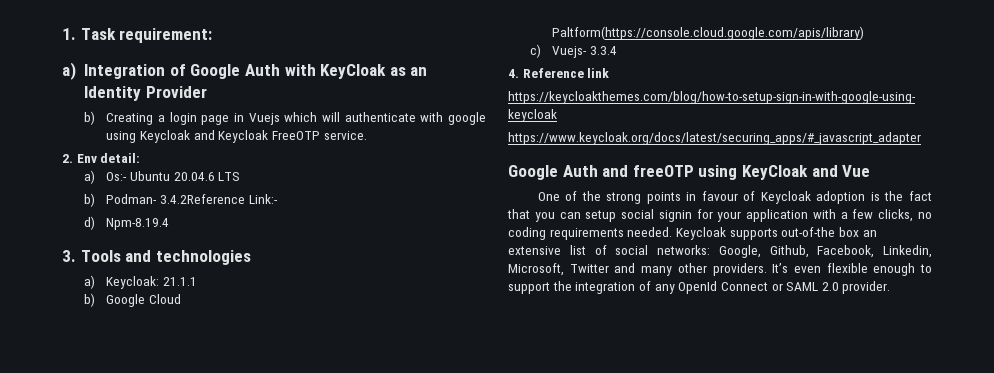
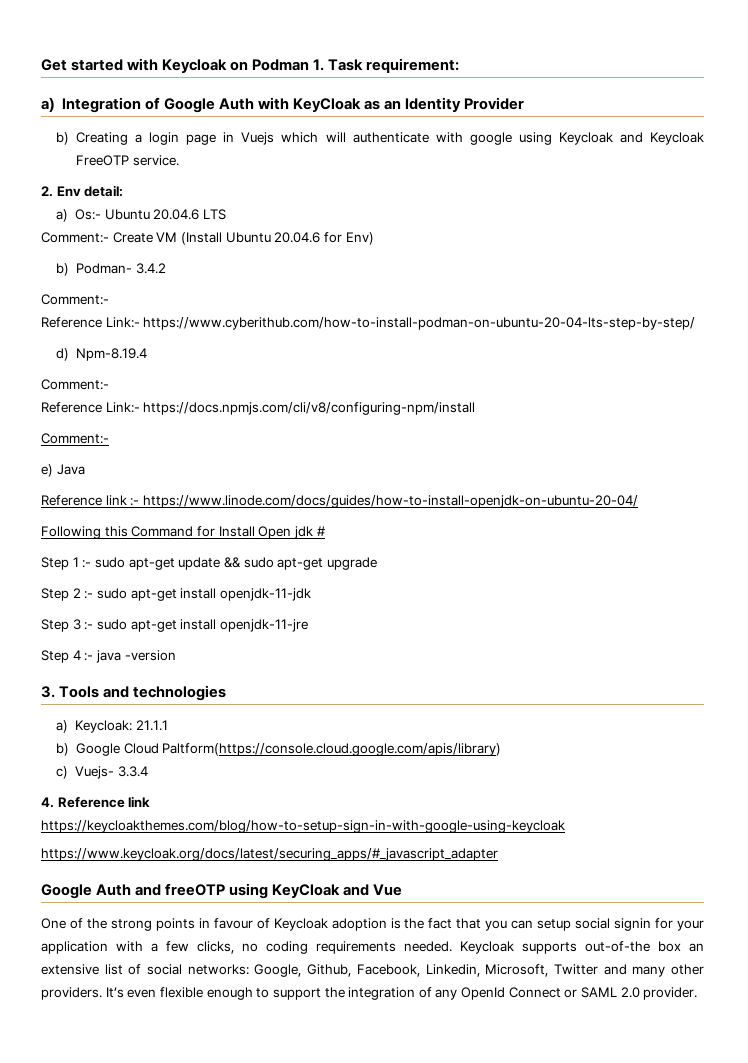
- 1. Task requirement:
+ Get started with Keycloak on Podman 1. Task requirement:
+ Comment:- Create VM (Install Ubuntu 20.04.6 for Env)
- b) Podman- 3.4.2Reference Link:-
+ b) Podman- 3.4.2
+ Comment:-
+ Reference Link:- https://www.cyberithub.com/how-to-install-podman-on-ubuntu-20-04-lts-step-by-step/
  d) Npm-8.19.4
+ Comment:-
+ Reference Link:- https://docs.npmjs.com/cli/v8/configuring-npm/install
+ Comment:-
+ e) Java
+ Reference link :- https://www.linode.com/docs/guides/how-to-install-openjdk-on-ubuntu-20-04/
+ Following this Command for Install Open jdk #
+ Step 1 :- sudo apt-get update && sudo apt-get upgrade
+ Step 2 :- sudo apt-get install openjdk-11-jdk
+ Step 3 :- sudo apt-get install openjdk-11-jre
+ Step 4 :- java -version

